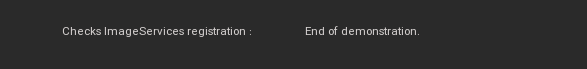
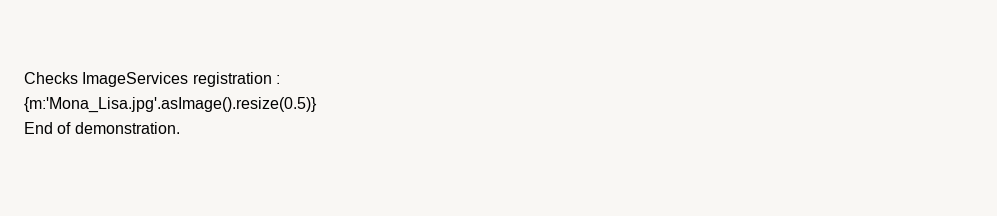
+ {m:'Mona_Lisa.jpg'.asImage().resize(0.5)}

